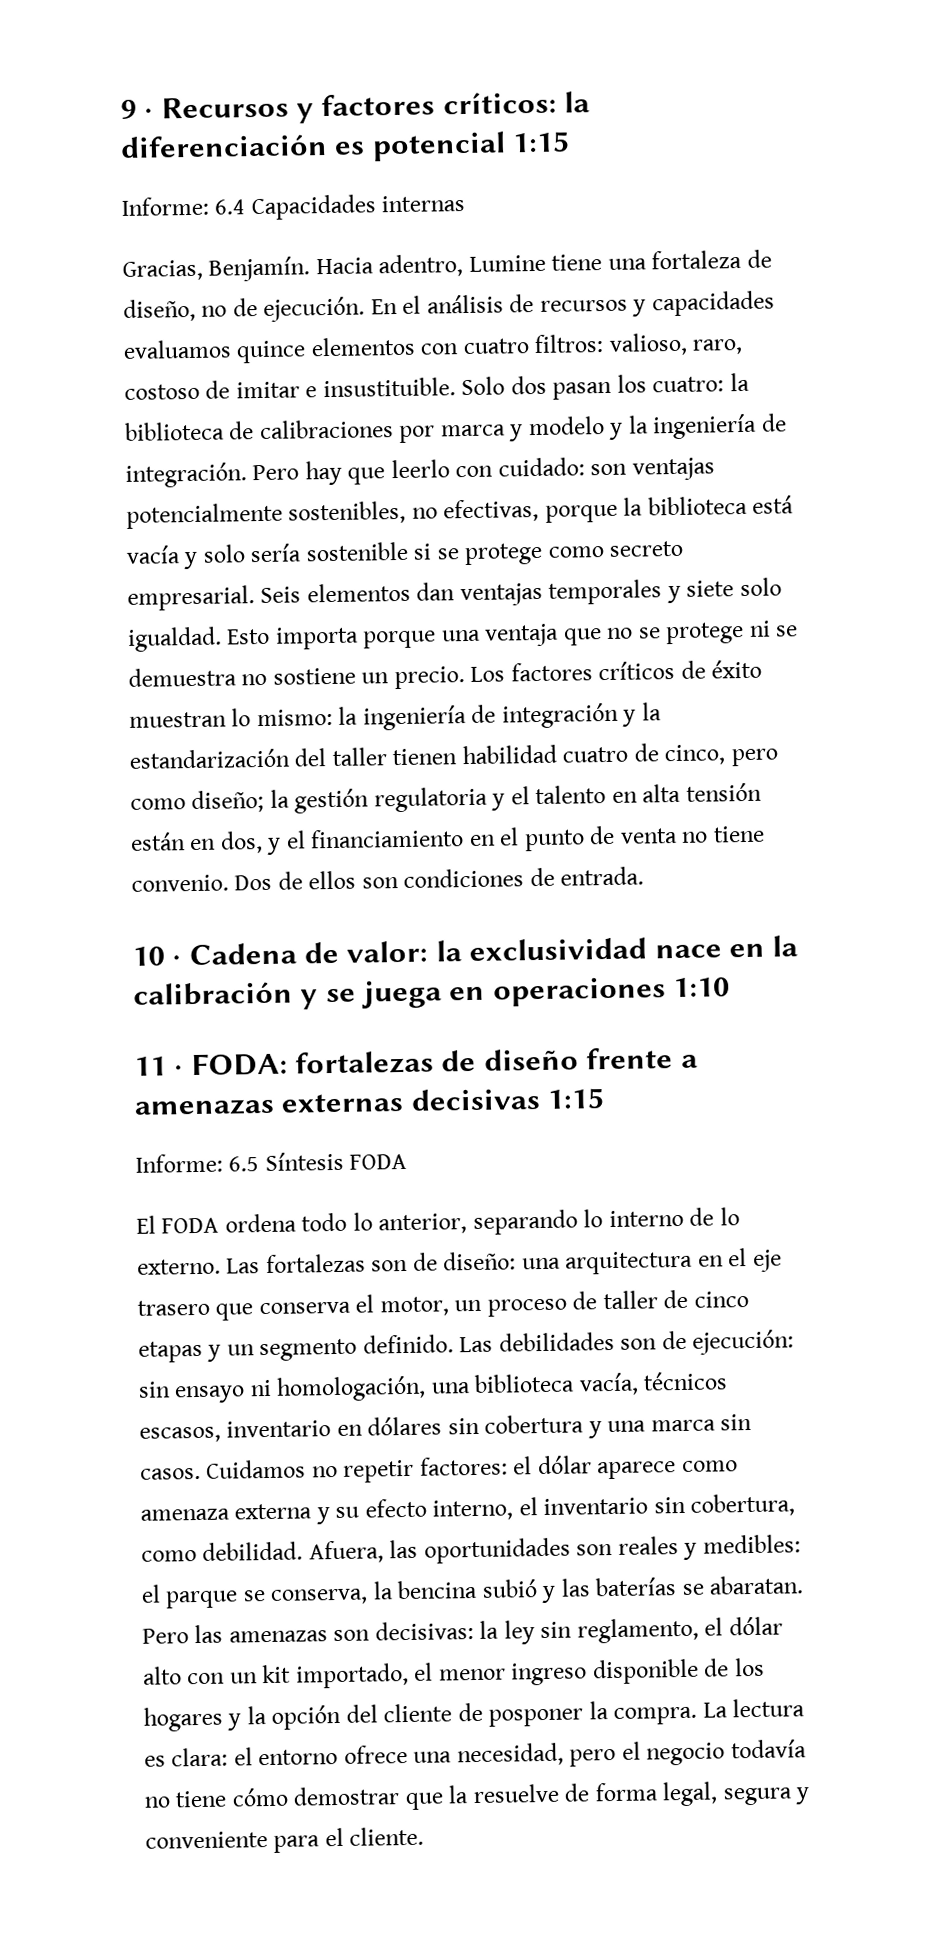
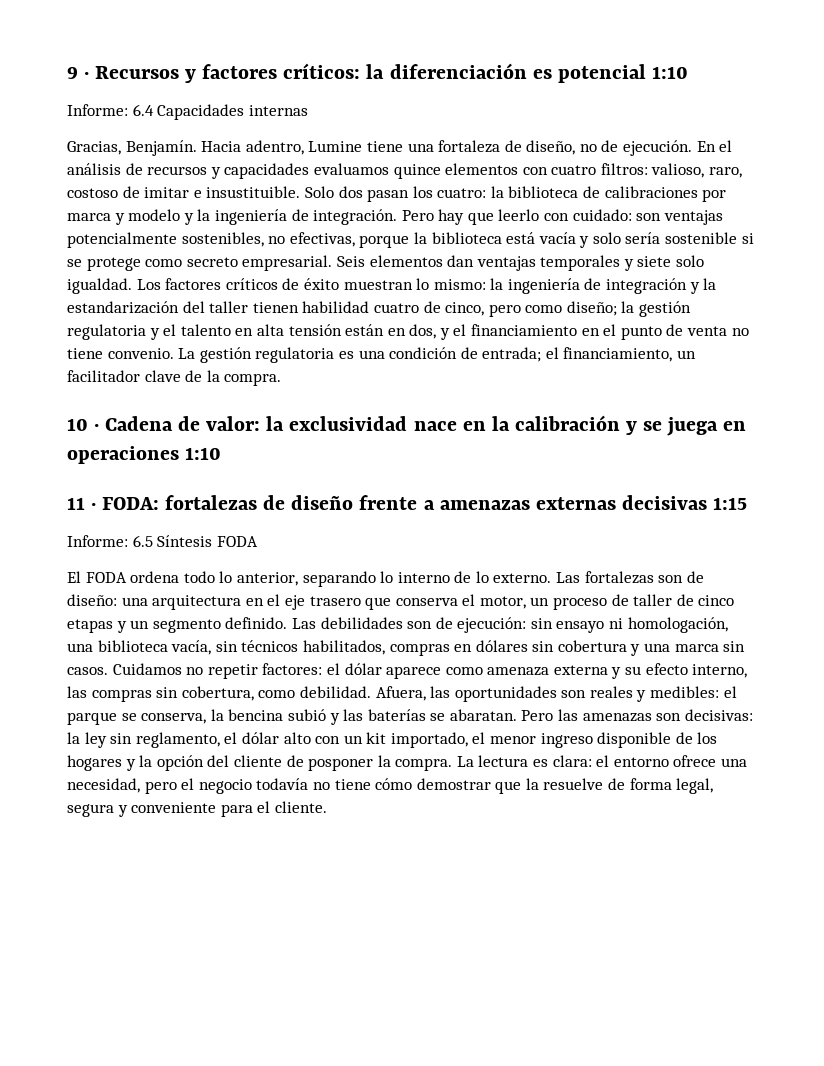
- 9 · Recursos y factores críticos: la diferenciación es potencial 1:15
+ 9 · Recursos y factores críticos: la diferenciación es potencial 1:10
- Esto importa porque una ventaja que no se protege ni se demuestra no sostiene un precio.
- Dos de ellos son condiciones de entrada.
+ La gestión regulatoria es una condición de entrada; el financiamiento, un facilitador clave de la compra.
- Las debilidades son de ejecución: sin ensayo ni homologación, una biblioteca vacía, técnicos escasos, inventario en dólares sin cobertura y una marca sin casos.
+ Las debilidades son de ejecución: sin ensayo ni homologación, una biblioteca vacía, sin técnicos habilitados, compras en dólares sin cobertura y una marca sin casos.
- Cuidamos no repetir factores: el dólar aparece como amenaza externa y su efecto interno, el inventario sin cobertura, como debilidad.
+ Cuidamos no repetir factores: el dólar aparece como amenaza externa y su efecto interno, las compras sin cobertura, como debilidad.

